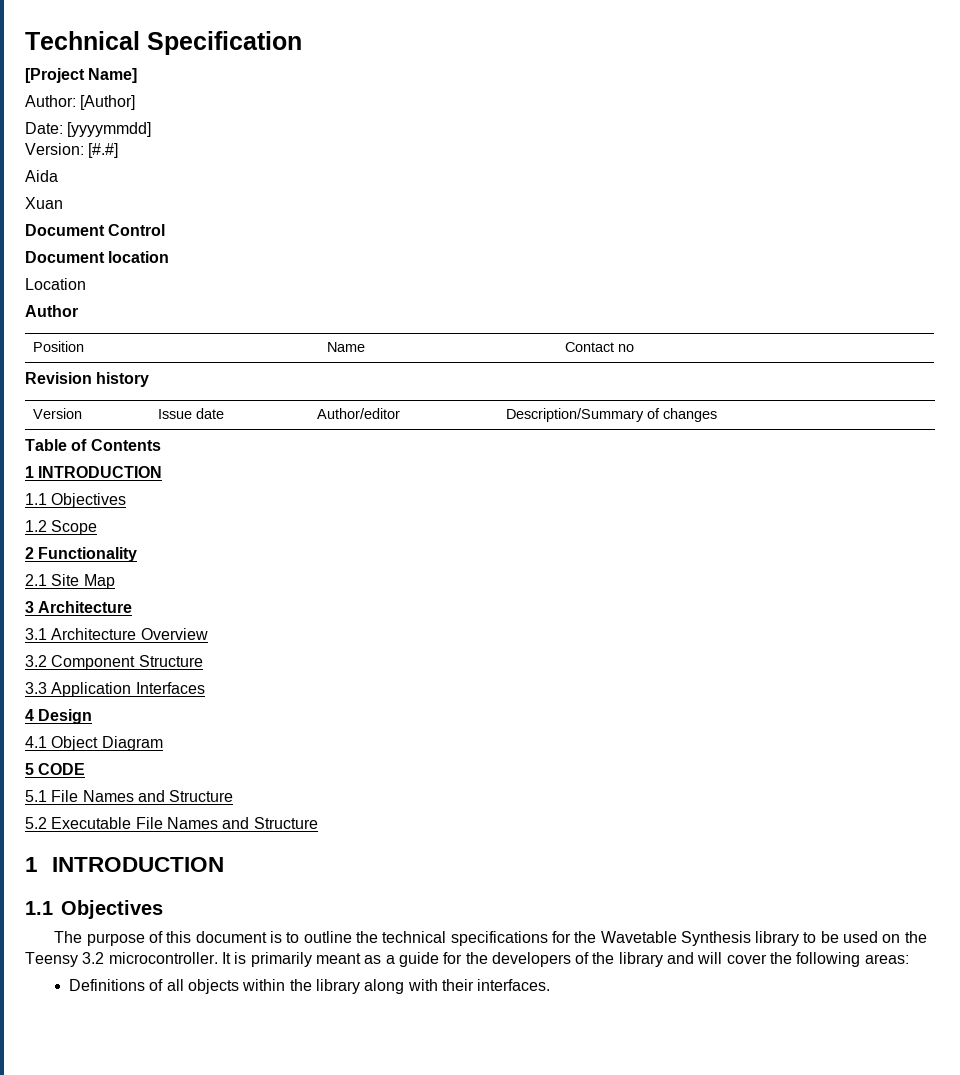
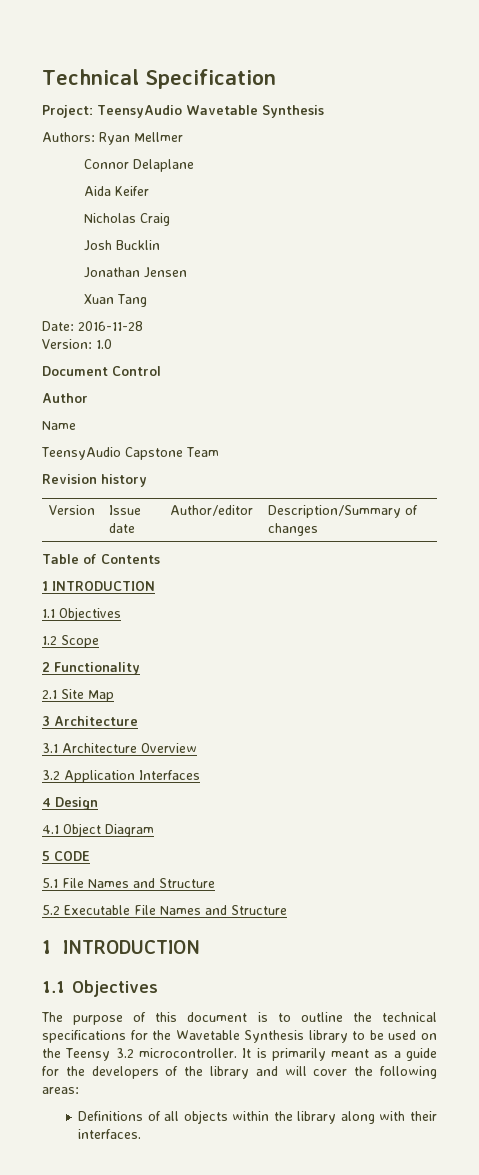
- [Project Name]
- Author: [Author]
+ Project: TeensyAudio Wavetable Synthesis
+ Authors: Ryan Mellmer
+ Connor Delaplane
+ Aida Keifer
+ Nicholas Craig
+ Josh Bucklin
+ Jonathan Jensen
+ Xuan Tang
- Date: [yyyymmdd]
+ Date: 2016-11-28
- Version: [#.#]
- Aida
- Xuan
+ Version: 1.0
- Document location
- Location
  Author
- Position | Name | Contact no
+ Name
+ TeensyAudio Capstone Team
- 3.2 Component Structure
- 3.3 Application Interfaces
+ 3.2 Application Interfaces

